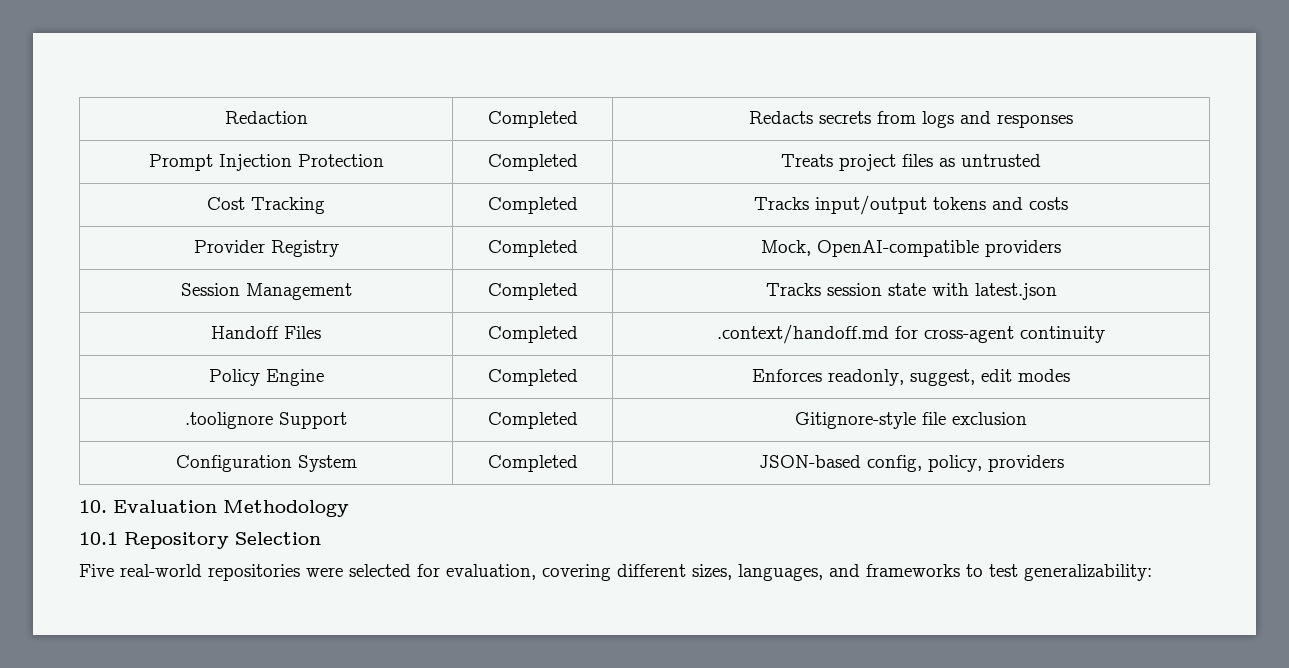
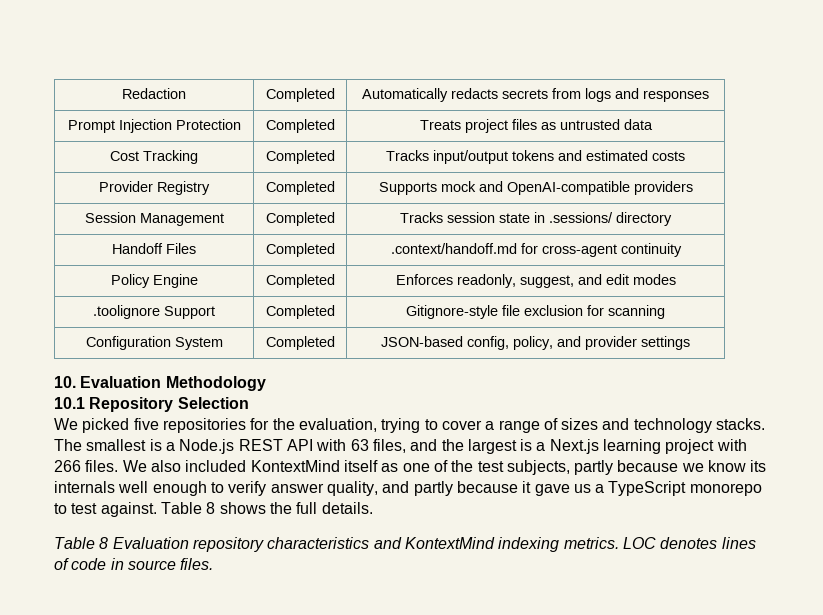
- Redaction | Completed | Redacts secrets from logs and responses
+ Redaction | Completed | Automatically redacts secrets from logs and responses
- Prompt Injection Protection | Completed | Treats project files as untrusted
+ Prompt Injection Protection | Completed | Treats project files as untrusted data
- Cost Tracking | Completed | Tracks input/output tokens and costs
+ Cost Tracking | Completed | Tracks input/output tokens and estimated costs
- Provider Registry | Completed | Mock, OpenAI-compatible providers
+ Provider Registry | Completed | Supports mock and OpenAI-compatible providers
- Session Management | Completed | Tracks session state with latest.json
+ Session Management | Completed | Tracks session state in .sessions/ directory
- Policy Engine | Completed | Enforces readonly, suggest, edit modes
+ Policy Engine | Completed | Enforces readonly, suggest, and edit modes
- .toolignore Support | Completed | Gitignore-style file exclusion
+ .toolignore Support | Completed | Gitignore-style file exclusion for scanning
- Configuration System | Completed | JSON-based config, policy, providers
+ Configuration System | Completed | JSON-based config, policy, and provider settings
- Five real-world repositories were selected for evaluation, covering different sizes, languages, and frameworks to test generalizability:
+ We picked five repositories for the evaluation, trying to cover a range of sizes and technology stacks. The smallest is a Node.js REST API with 63 files, and the largest is a Next.js learning project with 266 files. We also included KontextMind itself as one of the test subjects, partly because we know its internals well enough to verify answer quality, and partly because it gave us a TypeScript monorepo to test against. Table 8 shows the full details.
+ Table 8 Evaluation repository characteristics and KontextMind indexing metrics. LOC denotes lines of code in source files.

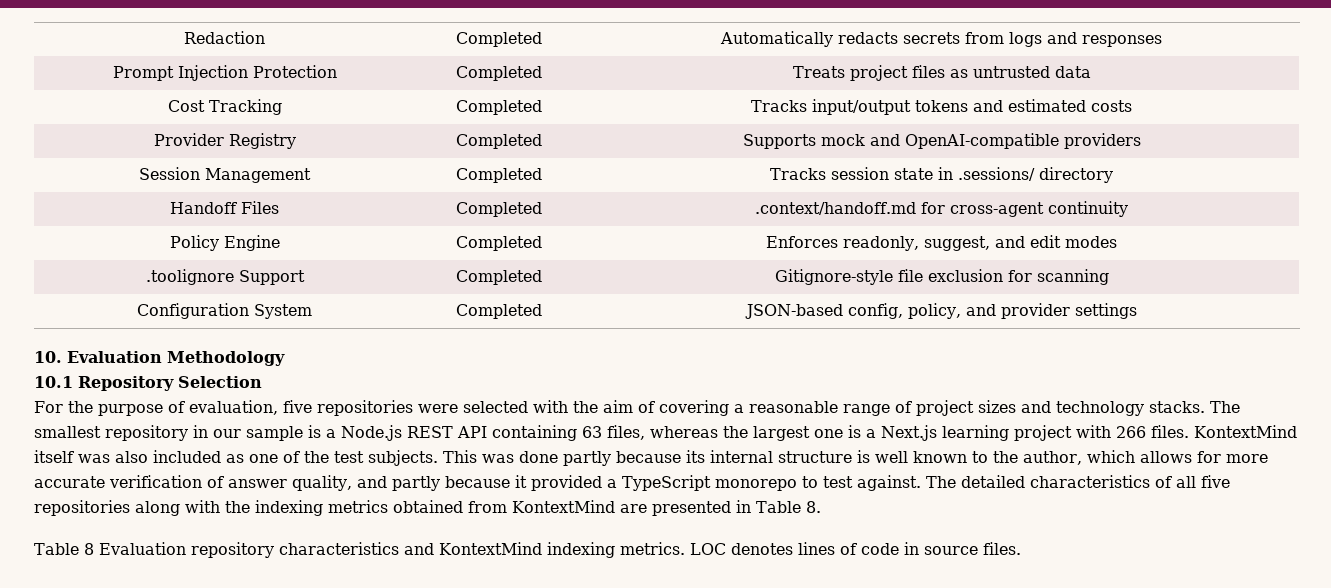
- We picked five repositories for the evaluation, trying to cover a range of sizes and technology stacks.
+ For the purpose of evaluation, five repositories were selected with the aim of covering a reasonable range of project sizes and technology stacks.
- The smallest is a Node.js REST API with 63 files, and the largest is a Next.js learning project with 266 files.
+ The smallest repository in our sample is a Node.js REST API containing 63 files, whereas the largest one is a Next.js learning project with 266 files.
- We also included KontextMind itself as one of the test subjects, partly because we know its internals well enough to verify answer quality, and partly because it gave us a TypeScript monorepo to test against.
+ KontextMind itself was also included as one of the test subjects. This was done partly because its internal structure is well known to the author, which allows for more accurate verification of answer quality, and partly because it provided a TypeScript monorepo to test against.
- Table 8 shows the full details.
+ The detailed characteristics of all five repositories along with the indexing metrics obtained from KontextMind are presented in Table 8.

